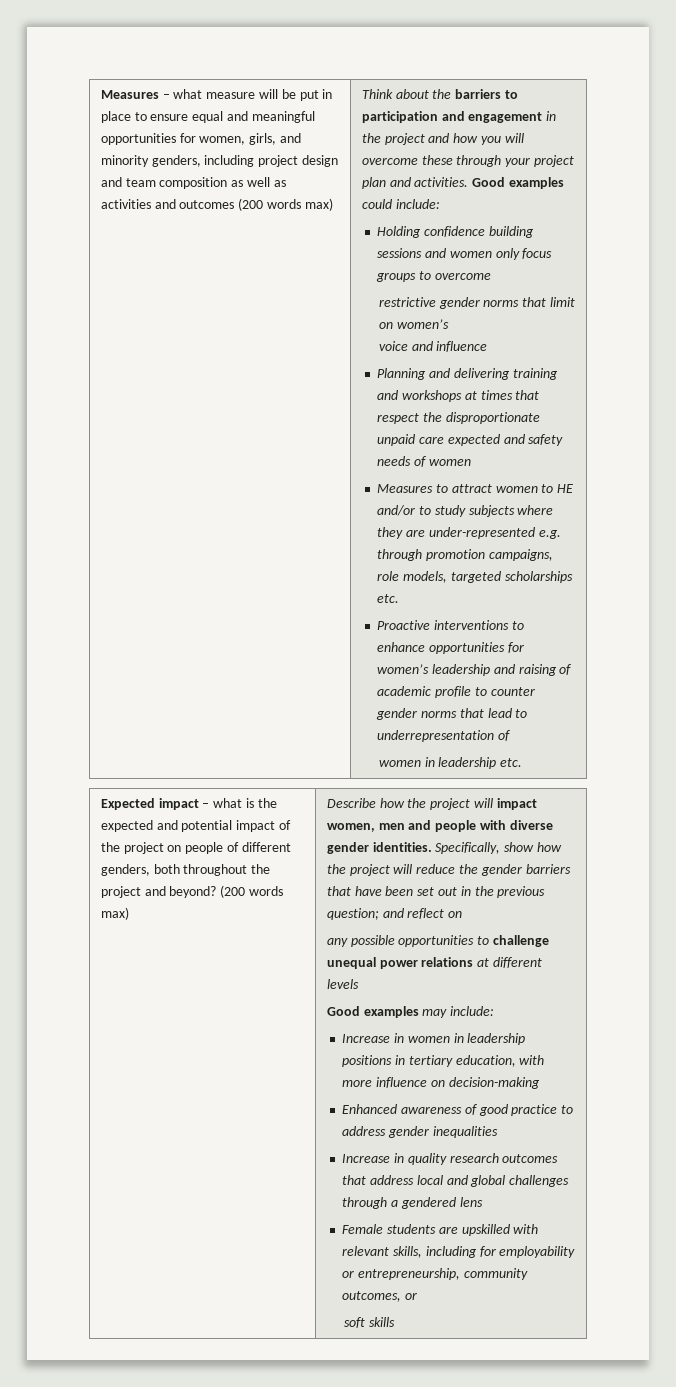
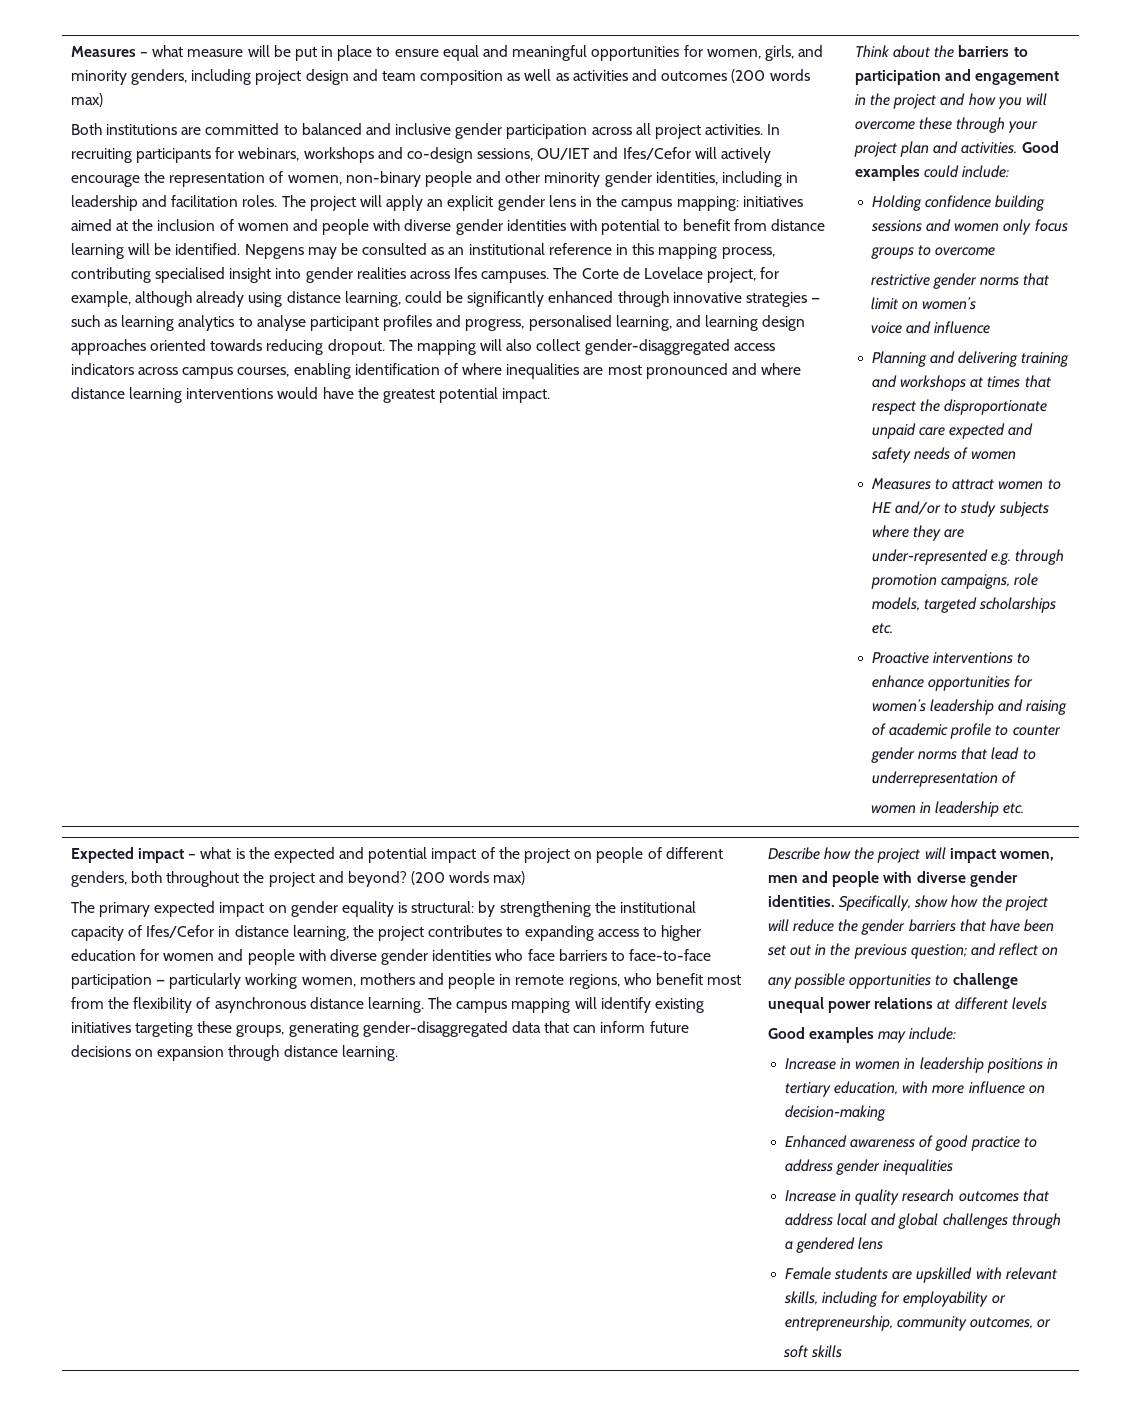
+ Both institutions are committed to balanced and inclusive gender participation across all project activities. In recruiting participants for webinars, workshops and co-design sessions, OU/IET and Ifes/Cefor will actively encourage the representation of women, non-binary people and other minority gender identities, including in leadership and facilitation roles. The project will apply an explicit gender lens in the campus mapping: initiatives aimed at the inclusion of women and people with diverse gender identities with potential to benefit from distance learning will be identified. Nepgens may be consulted as an institutional reference in this mapping process, contributing specialised insight into gender realities across Ifes campuses. The Corte de Lovelace project, for example, although already using distance learning, could be significantly enhanced through innovative strategies — such as learning analytics to analyse participant profiles and progress, personalised learning, and learning design approaches oriented towards reducing dropout. The mapping will also collect gender-disaggregated access indicators across campus courses, enabling identification of where inequalities are most pronounced and where distance learning interventions would have the greatest potential impact.
+ The primary expected impact on gender equality is structural: by strengthening the institutional capacity of Ifes/Cefor in distance learning, the project contributes to expanding access to higher education for women and people with diverse gender identities who face barriers to face-to-face participation — particularly working women, mothers and people in remote regions, who benefit most from the flexibility of asynchronous distance learning. The campus mapping will identify existing initiatives targeting these groups, generating gender-disaggregated data that can inform future decisions on expansion through distance learning.

